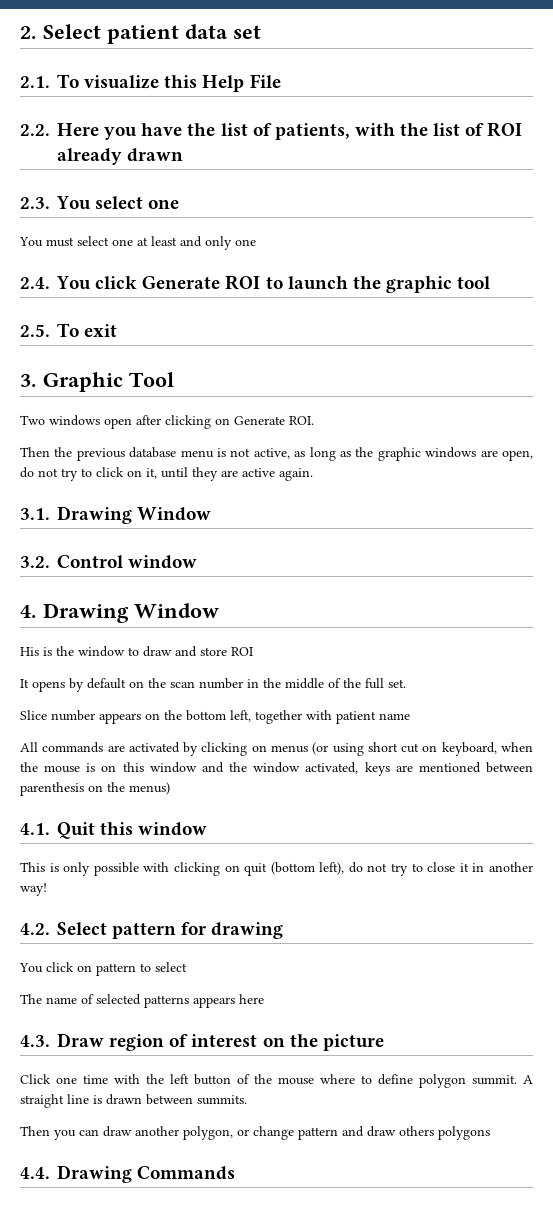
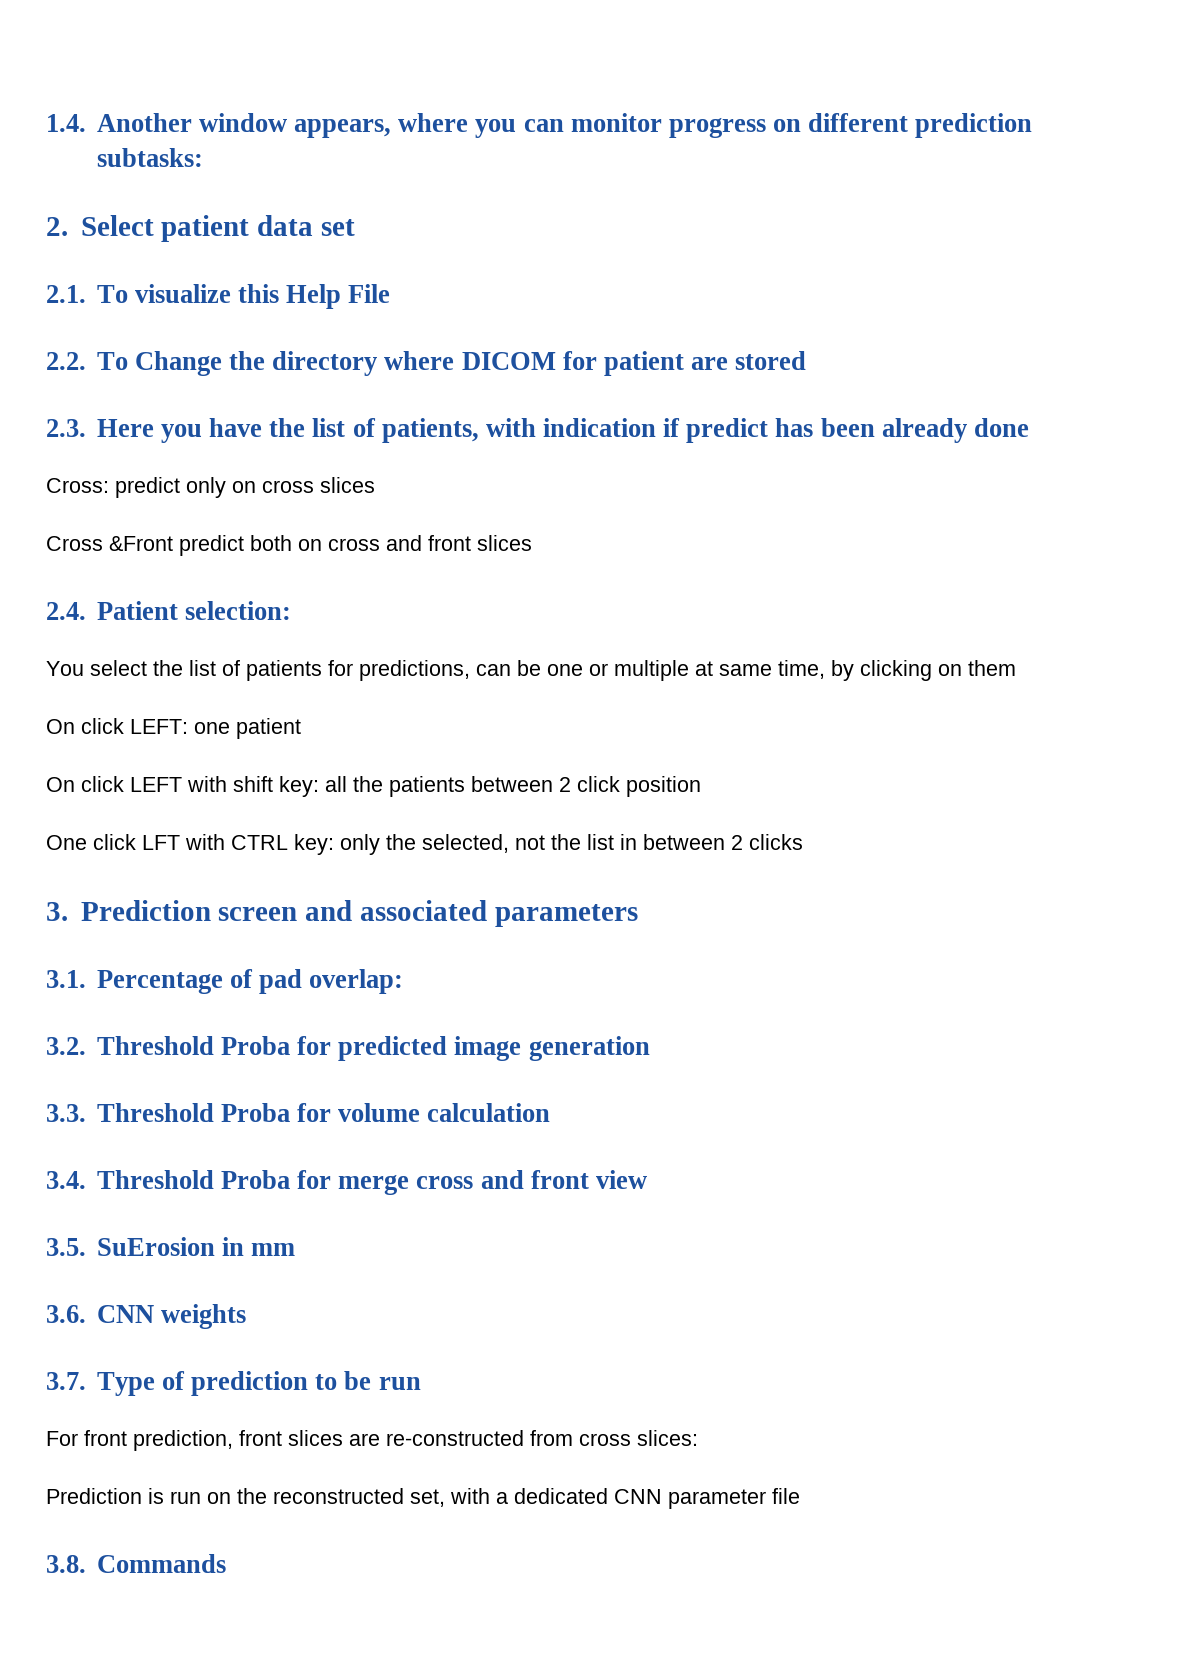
+ 1.4. Another window appears, where you can monitor progress on different prediction subtasks:
- 2.2. Here you have the list of patients, with the list of ROI already drawn
- 2.3. You select one
- You must select one at least and only one
- 2.4. You click Generate ROI to launch the graphic tool
- 2.5. To exit
- 3. Graphic Tool
- Two windows open after clicking on Generate ROI.
- Then the previous database menu is not active, as long as the graphic windows are open, do not try to click on it, until they are active again.
- 3.1. Drawing Window
- 3.2. Control window
- 4. Drawing Window
- His is the window to draw and store ROI
- It opens by default on the scan number in the middle of the full set.
- Slice number appears on the bottom left, together with patient name
- All commands are activated by clicking on menus (or using short cut on keyboard, when the mouse is on this window and the window activated, keys are mentioned between parenthesis on the menus)
- 4.1. Quit this window
- This is only possible with clicking on quit (bottom left), do not try to close it in another way!
- 4.2. Select pattern for drawing
- You click on pattern to select
- The name of selected patterns appears here
- 4.3. Draw region of interest on the picture
- Click one time with the left button of the mouse where to define polygon summit. A straight line is drawn between summits.
- Then you can draw another polygon, or change pattern and draw others polygons
- 4.4. Drawing Commands
+ 2.2. To Change the directory where DICOM for patient are stored
+ 2.3. Here you have the list of patients, with indication if predict has been already done
+ Cross: predict only on cross slices
+ Cross &Front predict both on cross and front slices
+ 2.4. Patient selection:
+ You select the list of patients for predictions, can be one or multiple at same time, by clicking on them
+ On click LEFT: one patient
+ On click LEFT with shift key: all the patients between 2 click position
+ One click LFT with CTRL key: only the selected, not the list in between 2 clicks
+ 3. Prediction screen and associated parameters
+ 3.1. Percentage of pad overlap:
+ 3.2. Threshold Proba for predicted image generation
+ 3.3. Threshold Proba for volume calculation
+ 3.4. Threshold Proba for merge cross and front view
+ 3.5. SuErosion in mm
+ 3.6. CNN weights
+ 3.7. Type of prediction to be run
+ For front prediction, front slices are re-constructed from cross slices:
+ Prediction is run on the reconstructed set, with a dedicated CNN parameter file
+ 3.8. Commands

